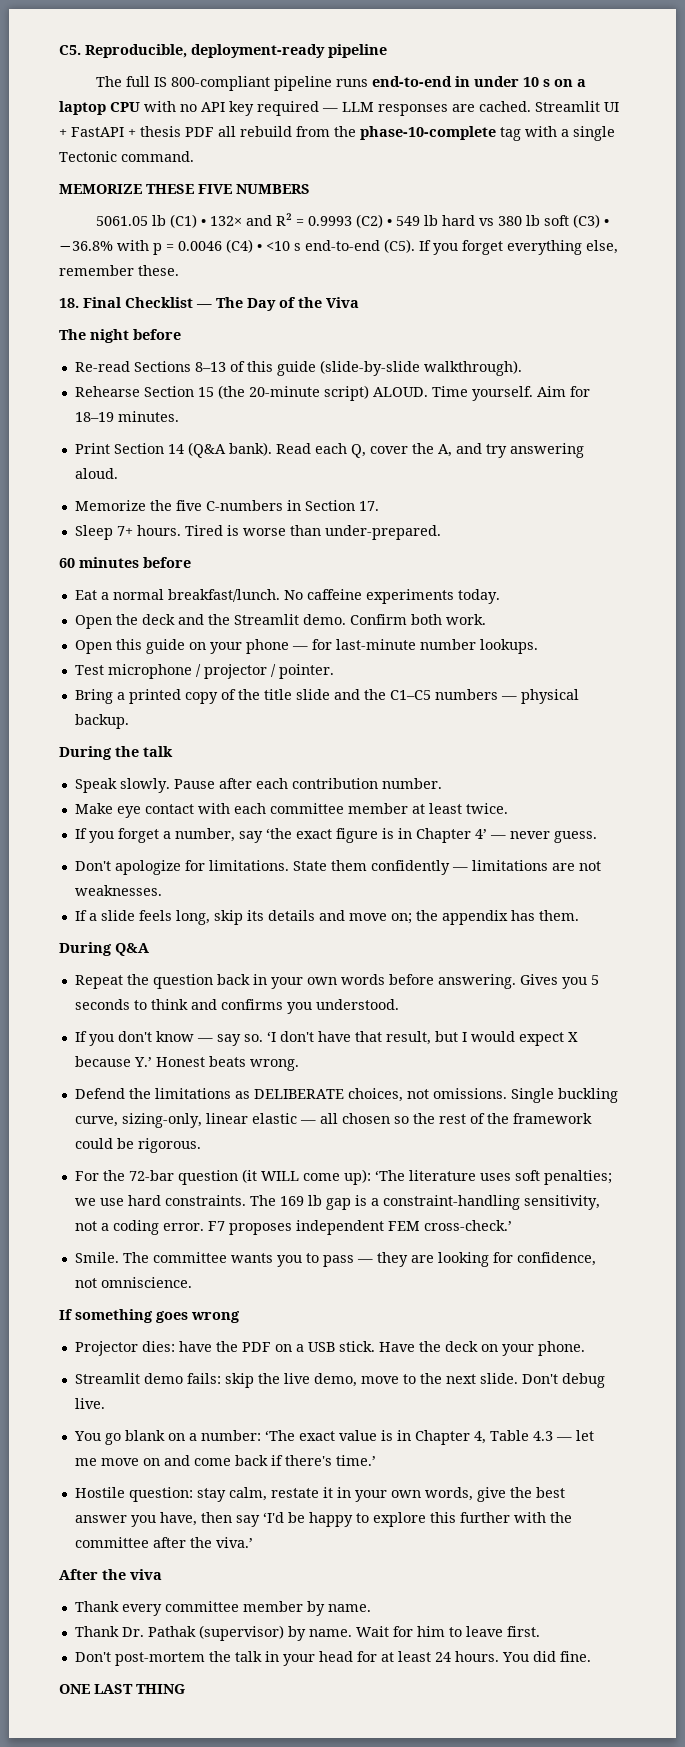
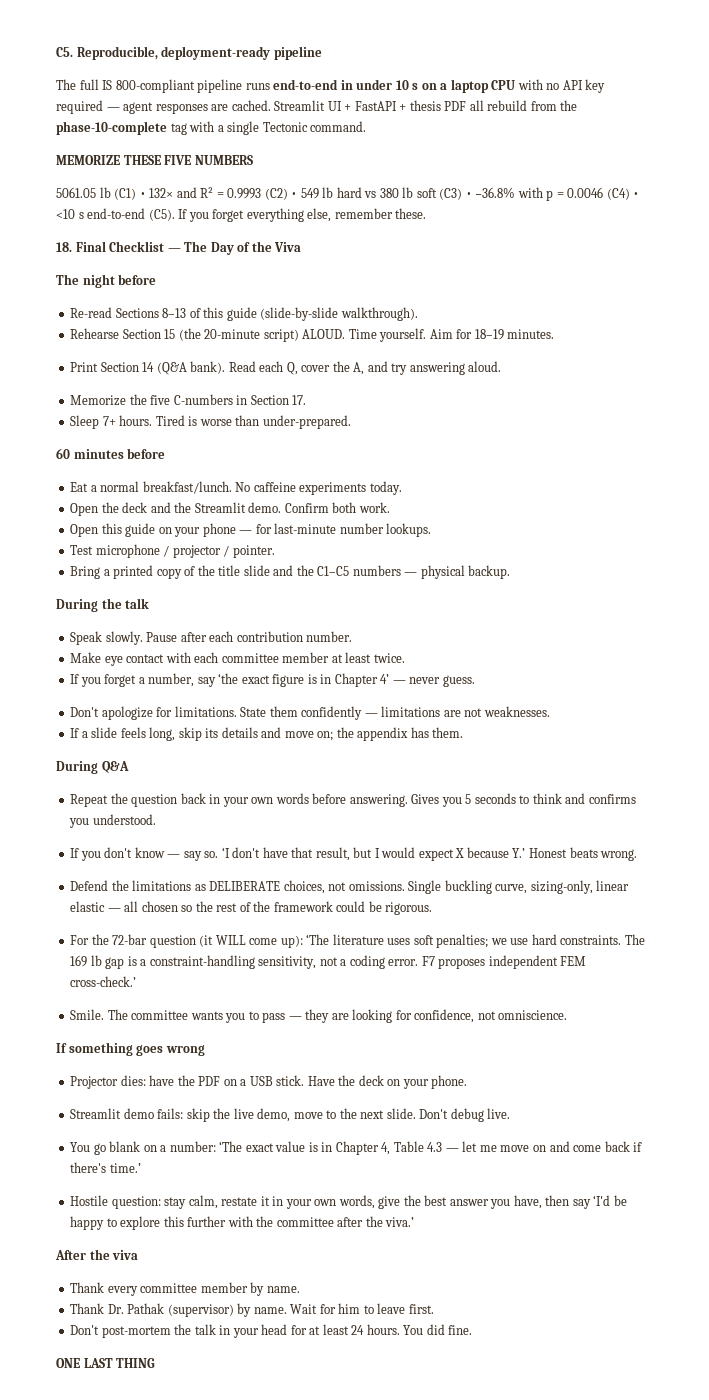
- The full IS 800-compliant pipeline runs end-to-end in under 10 s on a laptop CPU with no API key required — LLM responses are cached.
+ The full IS 800-compliant pipeline runs end-to-end in under 10 s on a laptop CPU with no API key required — agent responses are cached.

